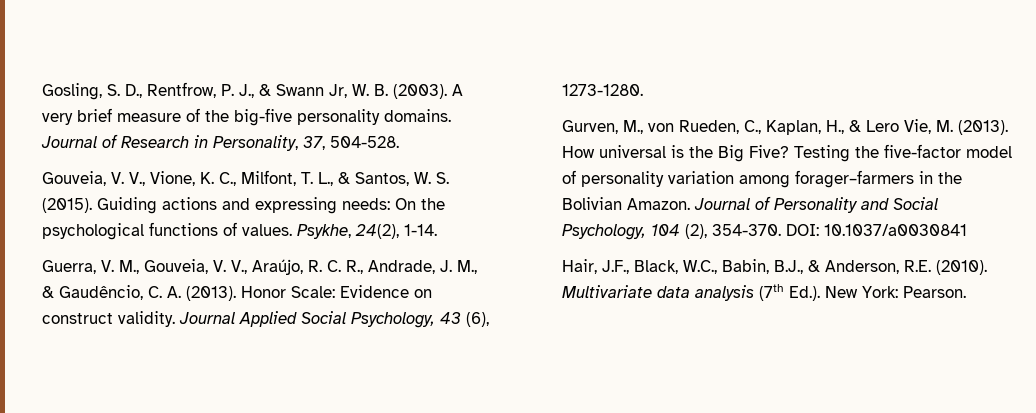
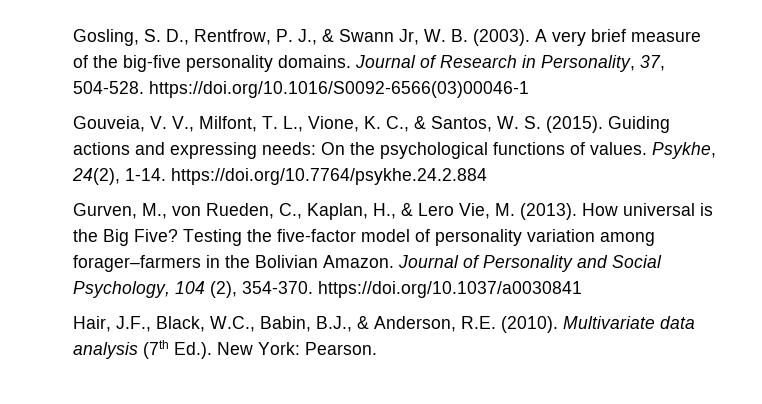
- Journal of Research in Personality, 37, 504-528.
- Gouveia, V. V., Vione, K. C., Milfont, T. L., & Santos, W. S. (2015).
+ Journal of Research in Personality, 37, 504-528. https://doi.org/10.1016/S0092-6566(03)00046-1
+ Gouveia, V. V., Milfont, T. L., Vione, K. C., & Santos, W. S. (2015).
- Psykhe, 24(2), 1-14.
- Guerra, V. M., Gouveia, V. V., Araújo, R. C. R., Andrade, J. M., & Gaudêncio, C. A. (2013). Honor Scale: Evidence on construct validity. Journal Applied Social Psychology, 43 (6), 1273-1280.
+ Psykhe, 24(2), 1-14. https://doi.org/10.7764/psykhe.24.2.884
- Journal of Personality and Social Psychology, 104 (2), 354-370. DOI: 10.1037/a0030841
+ Journal of Personality and Social Psychology, 104 (2), 354-370. https://doi.org/10.1037/a0030841

